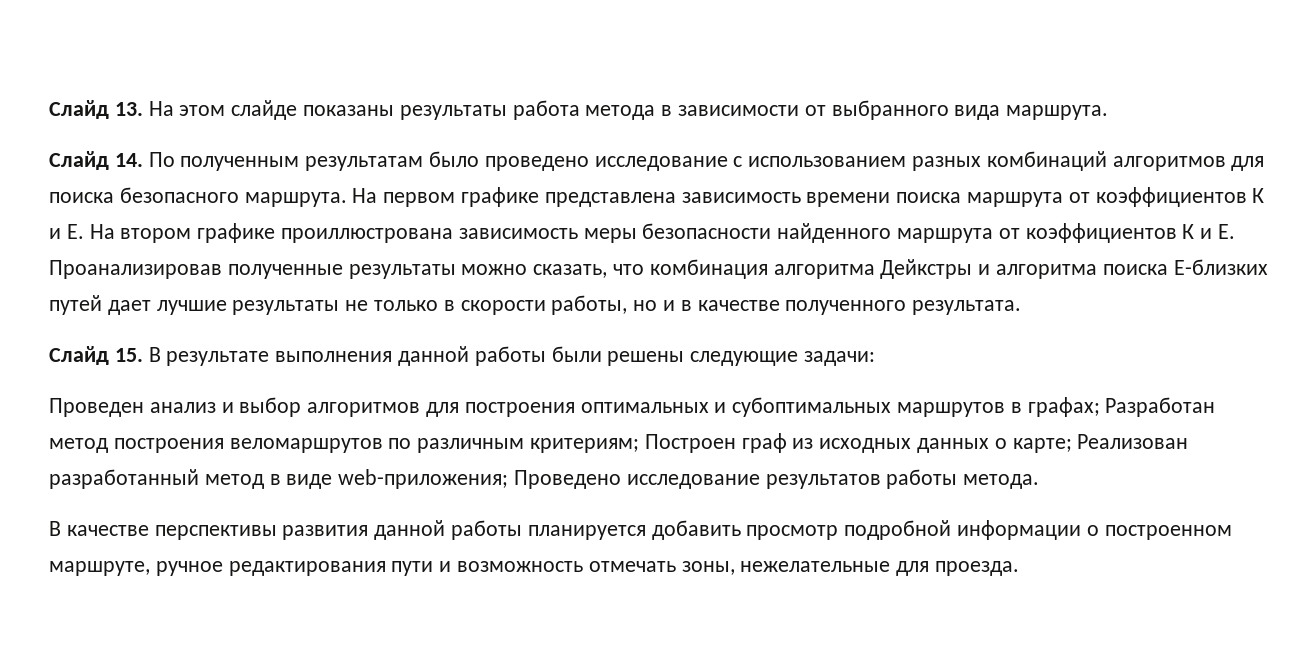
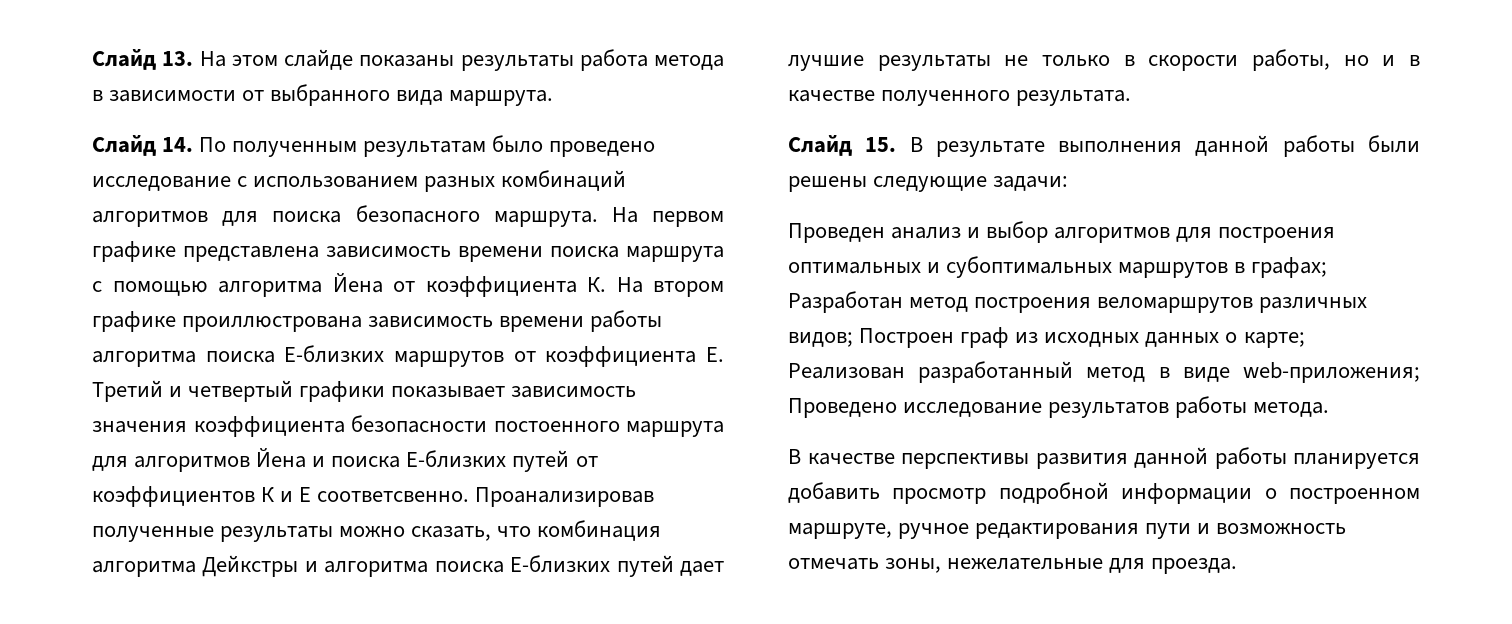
- На первом графике представлена зависимость времени поиска маршрута от коэффициентов К и Е. На втором графике проиллюстрована зависимость меры безопасности найденного маршрута от коэффициентов К и Е. Проанализировав полученные результаты можно сказать, что комбинация алгоритма Дейкстры и алгоритма поиска Е-близких путей дает лучшие результаты не только в скорости работы, но и в качестве полученного результата.
+ На первом графике представлена зависимость времени поиска маршрута с помощью алгоритма Йена от коэффициента К. На втором графике проиллюстрована зависимость времени работы алгоритма поиска Е-близких маршрутов от коэффициента Е. Третий и четвертый графики показывает зависимость значения коэффициента безопасности постоенного маршрута для алгоритмов Йена и поиска Е-близких путей от коэффициентов К и Е соответсвенно. Проанализировав полученные результаты можно сказать, что комбинация алгоритма Дейкстры и алгоритма поиска Е-близких путей дает лучшие результаты не только в скорости работы, но и в качестве полученного результата.
- Проведен анализ и выбор алгоритмов для построения оптимальных и субоптимальных маршрутов в графах; Разработан метод построения веломаршрутов по различным критериям; Построен граф из исходных данных о карте; Реализован разработанный метод в виде web-приложения; Проведено исследование результатов работы метода.
+ Проведен анализ и выбор алгоритмов для построения оптимальных и субоптимальных маршрутов в графах; Разработан метод построения веломаршрутов различных видов; Построен граф из исходных данных о карте; Реализован разработанный метод в виде web-приложения; Проведено исследование результатов работы метода.

